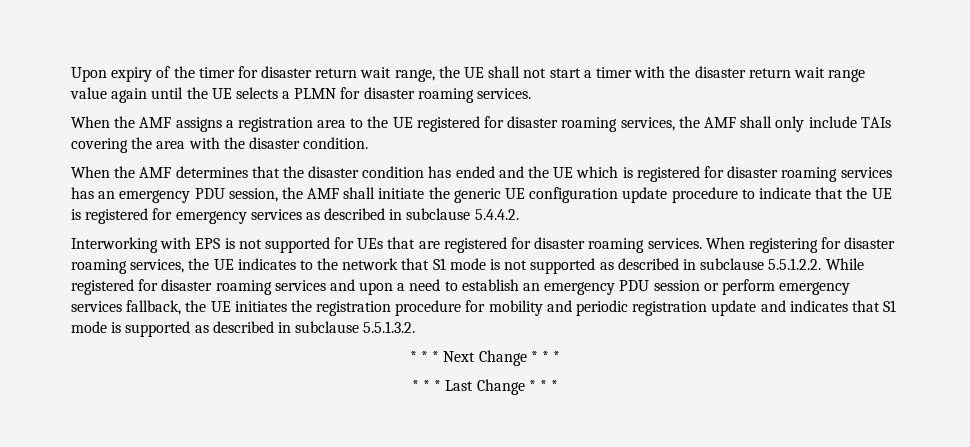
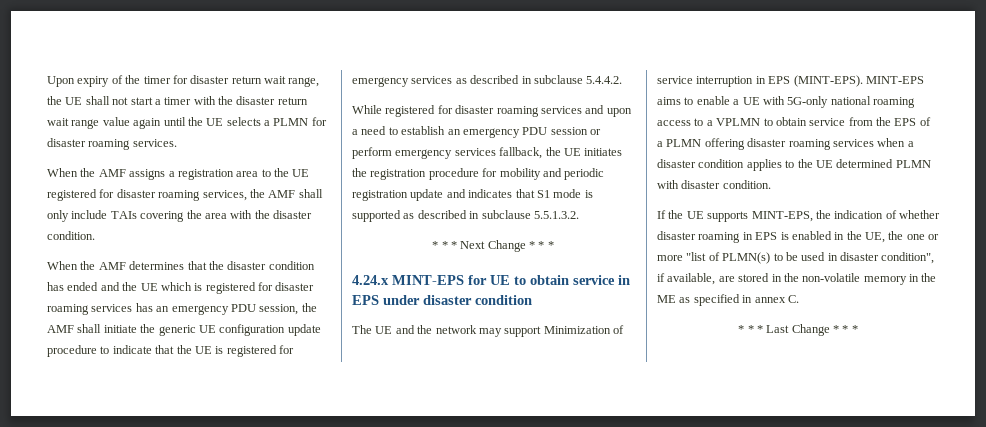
- Interworking with EPS is not supported for UEs that are registered for disaster roaming services. When registering for disaster roaming services, the UE indicates to the network that S1 mode is not supported as described in subclause 5.5.1.2.2. While registered for disaster roaming services and upon a need to establish an emergency PDU session or perform emergency services fallback, the UE initiates the registration procedure for mobility and periodic registration update and indicates that S1 mode is supported as described in subclause 5.5.1.3.2.
+ While registered for disaster roaming services and upon a need to establish an emergency PDU session or perform emergency services fallback, the UE initiates the registration procedure for mobility and periodic registration update and indicates that S1 mode is supported as described in subclause 5.5.1.3.2.
+ 4.24.x MINT-EPS for UE to obtain service in EPS under disaster condition
+ The UE and the network may support Minimization of service interruption in EPS (MINT-EPS). MINT-EPS aims to enable a UE with 5G-only national roaming access to a VPLMN to obtain service from the EPS of a PLMN offering disaster roaming services when a disaster condition applies to the UE determined PLMN with disaster condition.
+ If the UE supports MINT-EPS, the indication of whether disaster roaming in EPS is enabled in the UE, the one or more "list of PLMN(s) to be used in disaster condition", if available, are stored in the non-volatile memory in the ME as specified in annex C.

